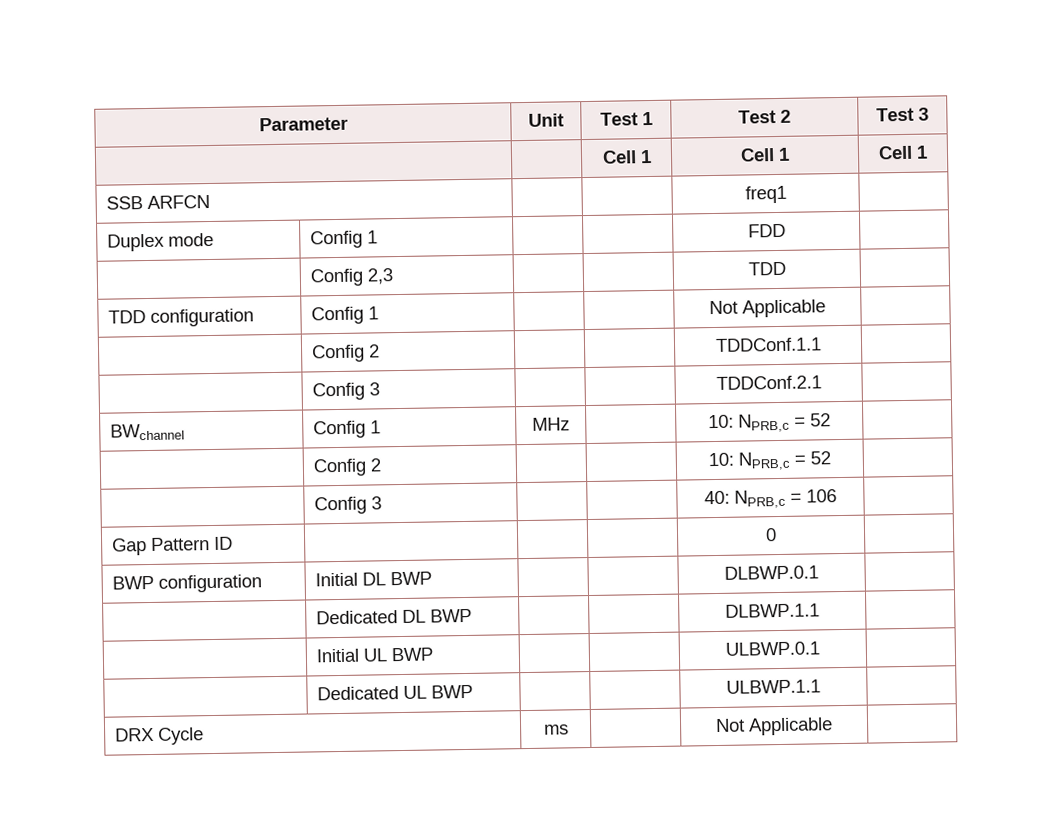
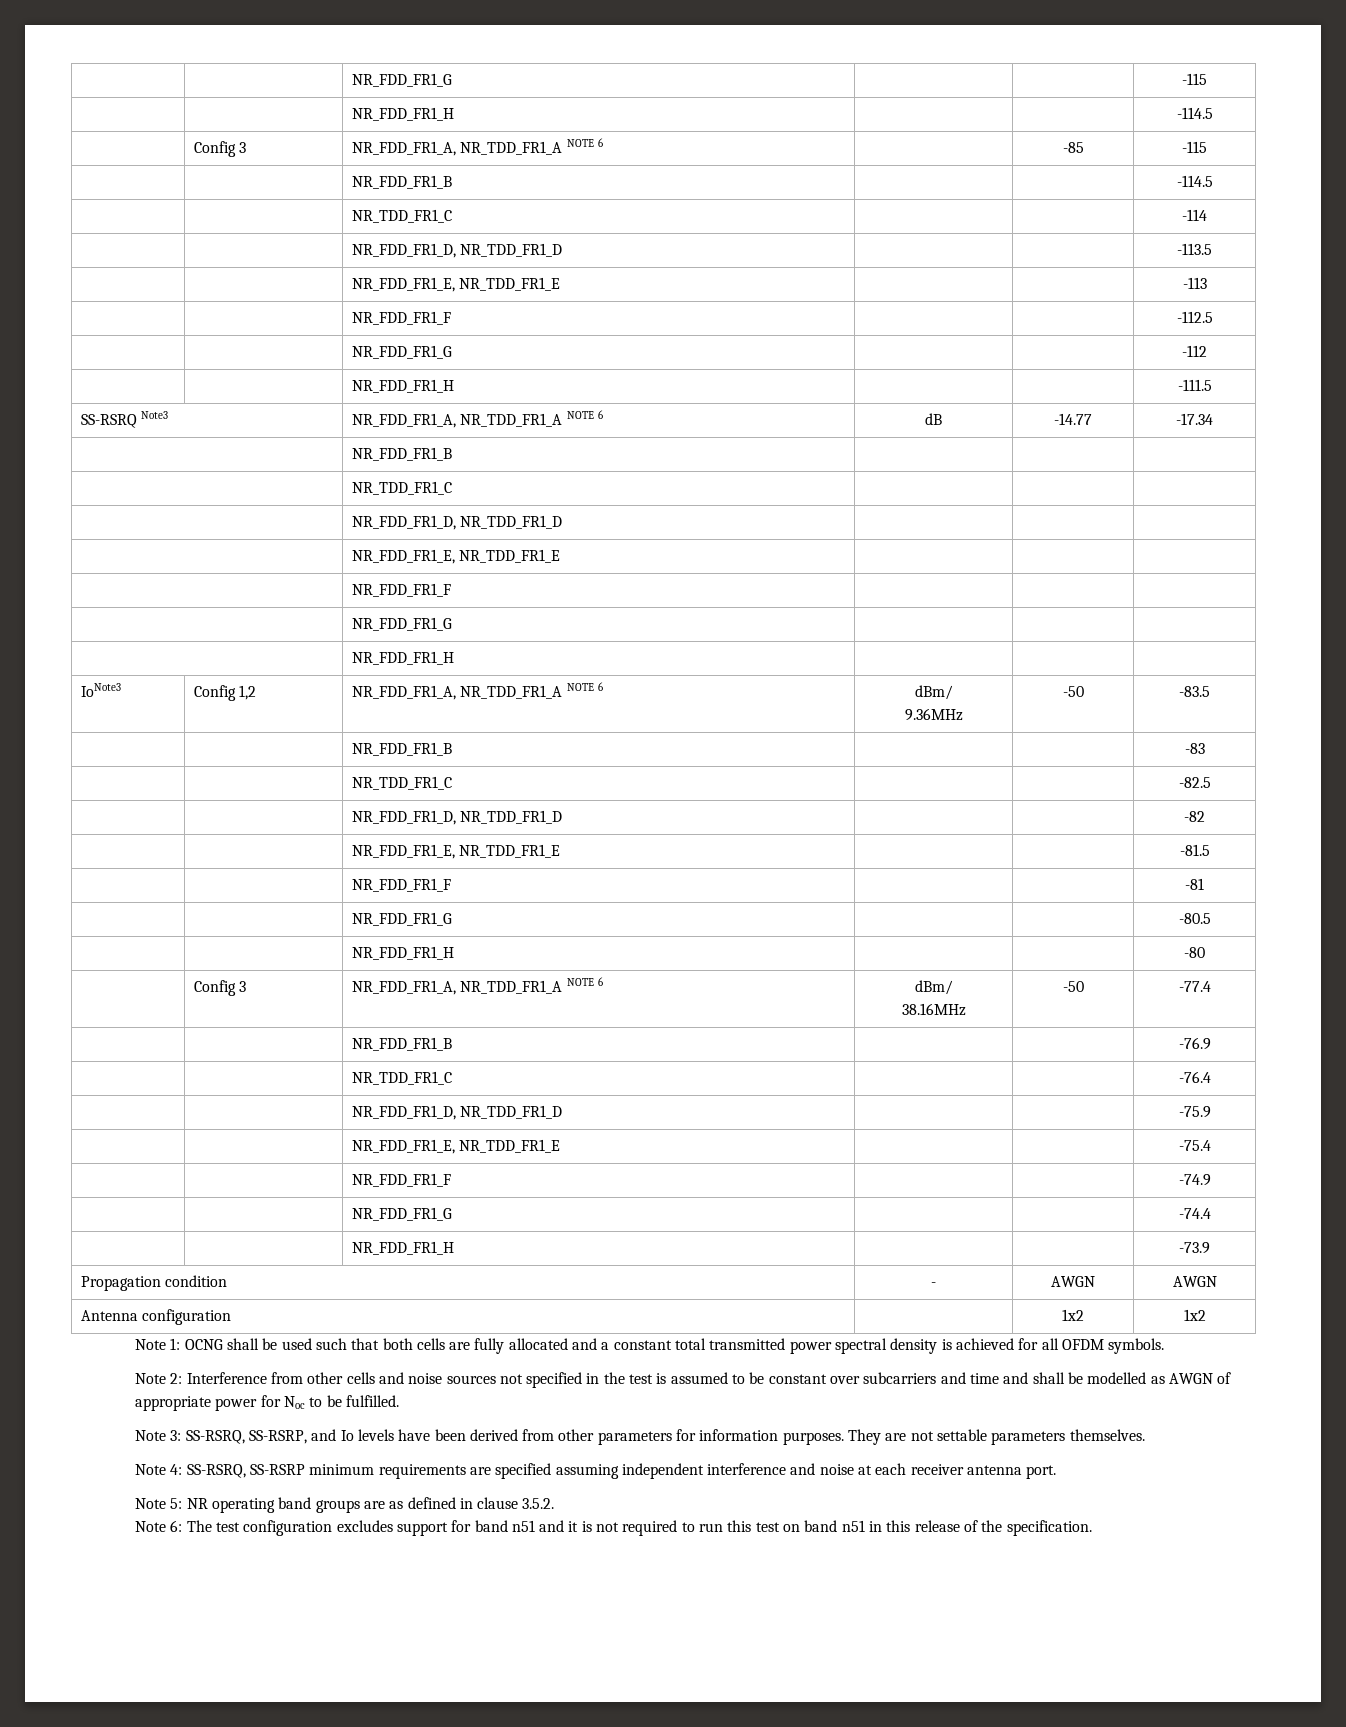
- Parameter | Unit | Test 1 | Test 2 | Test 3
- | | Cell 1 | Cell 1 | Cell 1
- SSB ARFCN | | | freq1 |
- Duplex mode | Config 1 | | | FDD |
- | Config 2,3 | | | TDD |
- TDD configuration | Config 1 | | | Not Applicable |
- | Config 2 | | | TDDConf.1.1 |
- | Config 3 | | | TDDConf.2.1 |
- BWchannel | Config 1 | MHz | | 10: NPRB,c = 52 |
- | Config 2 | | | 10: NPRB,c = 52 |
- | Config 3 | | | 40: NPRB,c = 106 |
- Gap Pattern ID | | | | 0 |
- BWP configuration | Initial DL BWP | | | DLBWP.0.1 |
- | Dedicated DL BWP | | | DLBWP.1.1 |
- | Initial UL BWP | | | ULBWP.0.1 |
- | Dedicated UL BWP | | | ULBWP.1.1 |
- DRX Cycle | ms | | Not Applicable |
+ | | NR_FDD_FR1_G | | | -115
+ | | NR_FDD_FR1_H | | | -114.5
+ | Config 3 | NR_FDD_FR1_A, NR_TDD_FR1_A NOTE 6 | | -85 | -115
+ | | NR_FDD_FR1_B | | | -114.5
+ | | NR_TDD_FR1_C | | | -114
+ | | NR_FDD_FR1_D, NR_TDD_FR1_D | | | -113.5
+ | | NR_FDD_FR1_E, NR_TDD_FR1_E | | | -113
+ | | NR_FDD_FR1_F | | | -112.5
+ | | NR_FDD_FR1_G | | | -112
+ | | NR_FDD_FR1_H | | | -111.5
+ SS-RSRQ Note3 | NR_FDD_FR1_A, NR_TDD_FR1_A NOTE 6 | dB | -14.77 | -17.34
+ | NR_FDD_FR1_B | | |
+ | NR_TDD_FR1_C | | |
+ | NR_FDD_FR1_D, NR_TDD_FR1_D | | |
+ | NR_FDD_FR1_E, NR_TDD_FR1_E | | |
+ | NR_FDD_FR1_F | | |
+ | NR_FDD_FR1_G | | |
+ | NR_FDD_FR1_H | | |
+ IoNote3 | Config 1,2 | NR_FDD_FR1_A, NR_TDD_FR1_A NOTE 6 | dBm/
+ 9.36MHz | -50 | -83.5
+ | | NR_FDD_FR1_B | | | -83
+ | | NR_TDD_FR1_C | | | -82.5
+ | | NR_FDD_FR1_D, NR_TDD_FR1_D | | | -82
+ | | NR_FDD_FR1_E, NR_TDD_FR1_E | | | -81.5
+ | | NR_FDD_FR1_F | | | -81
+ | | NR_FDD_FR1_G | | | -80.5
+ | | NR_FDD_FR1_H | | | -80
+ | Config 3 | NR_FDD_FR1_A, NR_TDD_FR1_A NOTE 6 | dBm/
+ 38.16MHz | -50 | -77.4
+ | | NR_FDD_FR1_B | | | -76.9
+ | | NR_TDD_FR1_C | | | -76.4
+ | | NR_FDD_FR1_D, NR_TDD_FR1_D | | | -75.9
+ | | NR_FDD_FR1_E, NR_TDD_FR1_E | | | -75.4
+ | | NR_FDD_FR1_F | | | -74.9
+ | | NR_FDD_FR1_G | | | -74.4
+ | | NR_FDD_FR1_H | | | -73.9
+ Propagation condition | - | AWGN | AWGN
+ Antenna configuration | | 1x2 | 1x2
+ Note 1: OCNG shall be used such that both cells are fully allocated and a constant total transmitted power spectral density is achieved for all OFDM symbols.
+ Note 2: Interference from other cells and noise sources not specified in the test is assumed to be constant over subcarriers and time and shall be modelled as AWGN of appropriate power for Noc to be fulfilled.
+ Note 3: SS-RSRQ, SS-RSRP, and Io levels have been derived from other parameters for information purposes. They are not settable parameters themselves.
+ Note 4: SS-RSRQ, SS-RSRP minimum requirements are specified assuming independent interference and noise at each receiver antenna port.
+ Note 5: NR operating band groups are as defined in clause 3.5.2.
+ Note 6: The test configuration excludes support for band n51 and it is not required to run this test on band n51 in this release of the specification.

